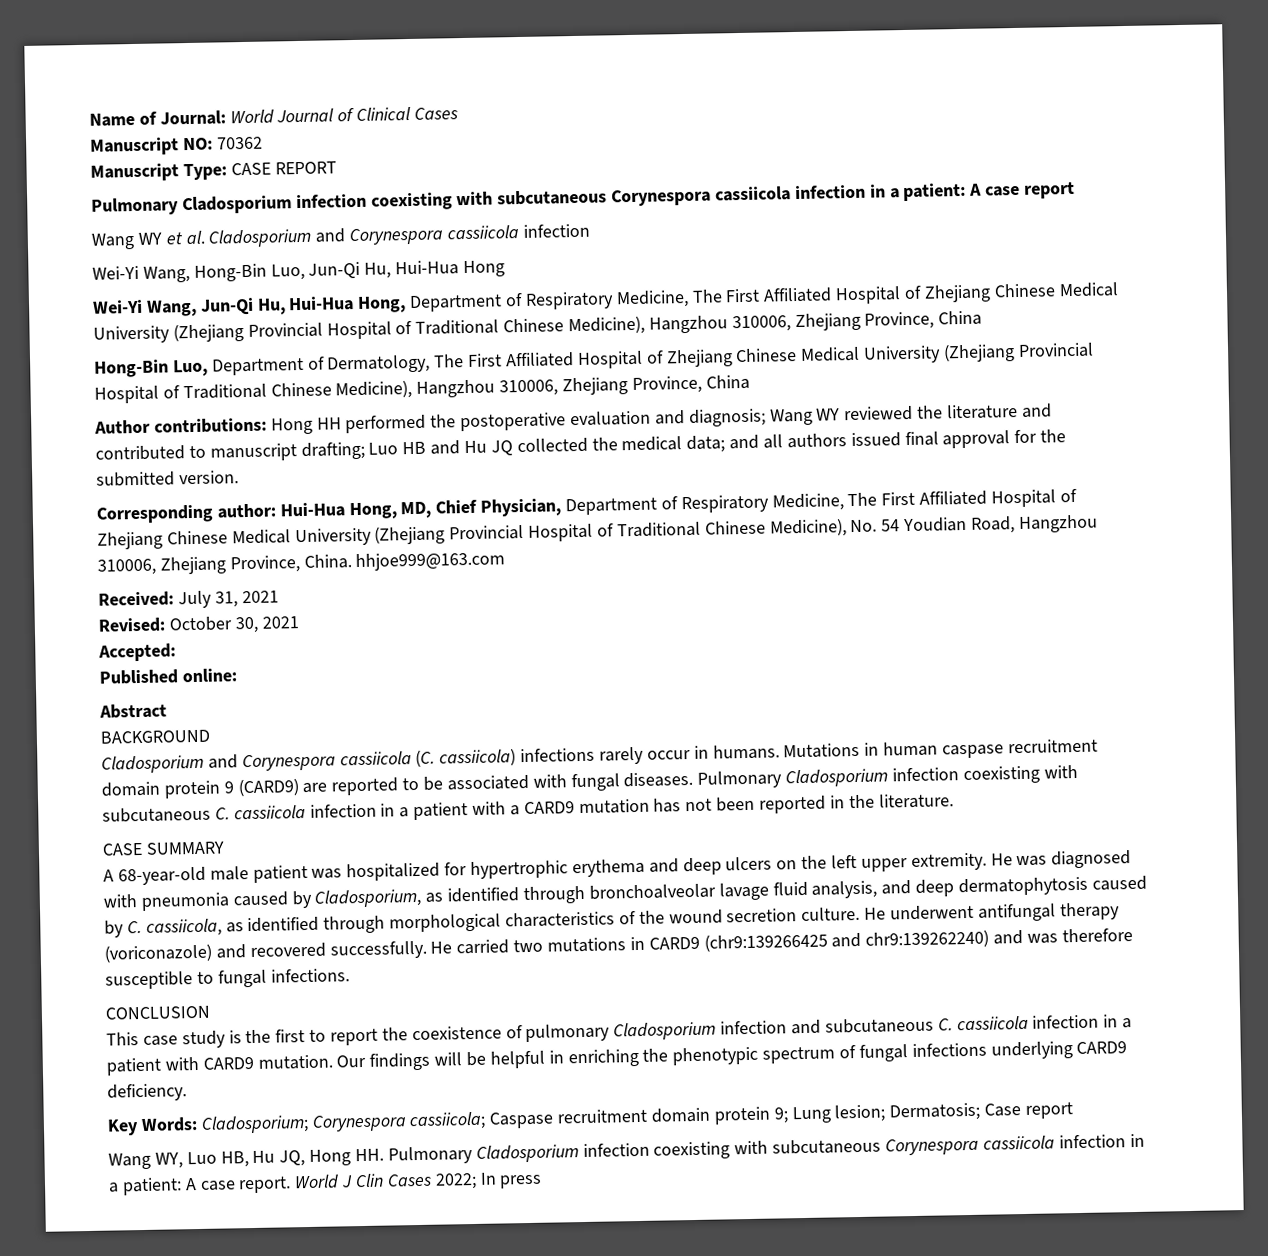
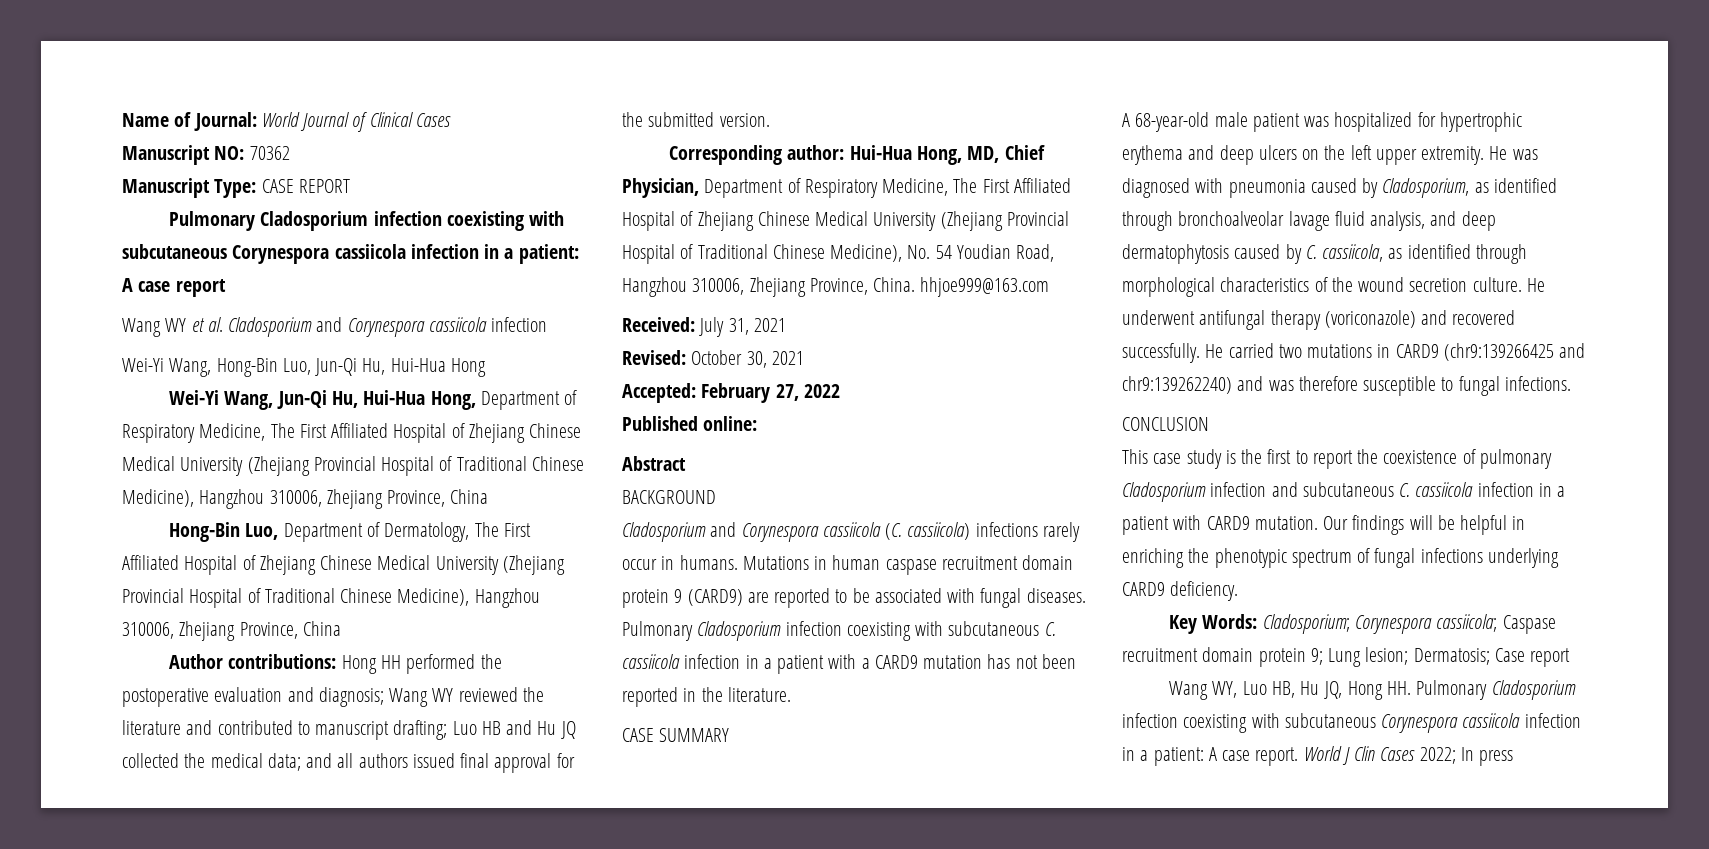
- Accepted:
+ Accepted: February 27, 2022

